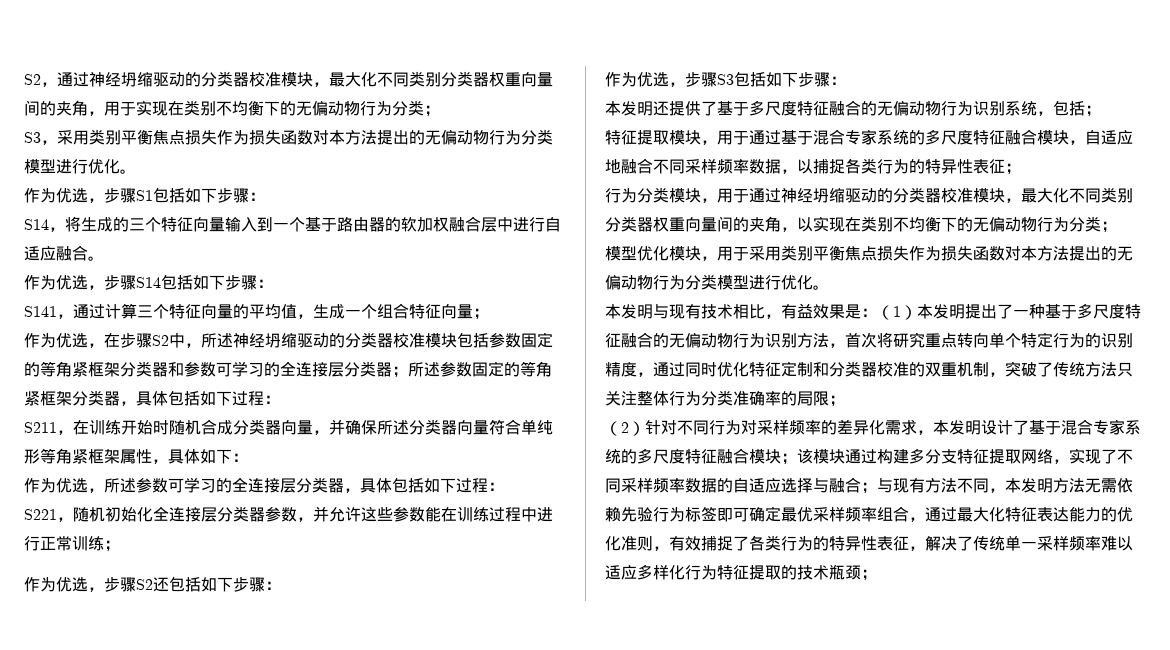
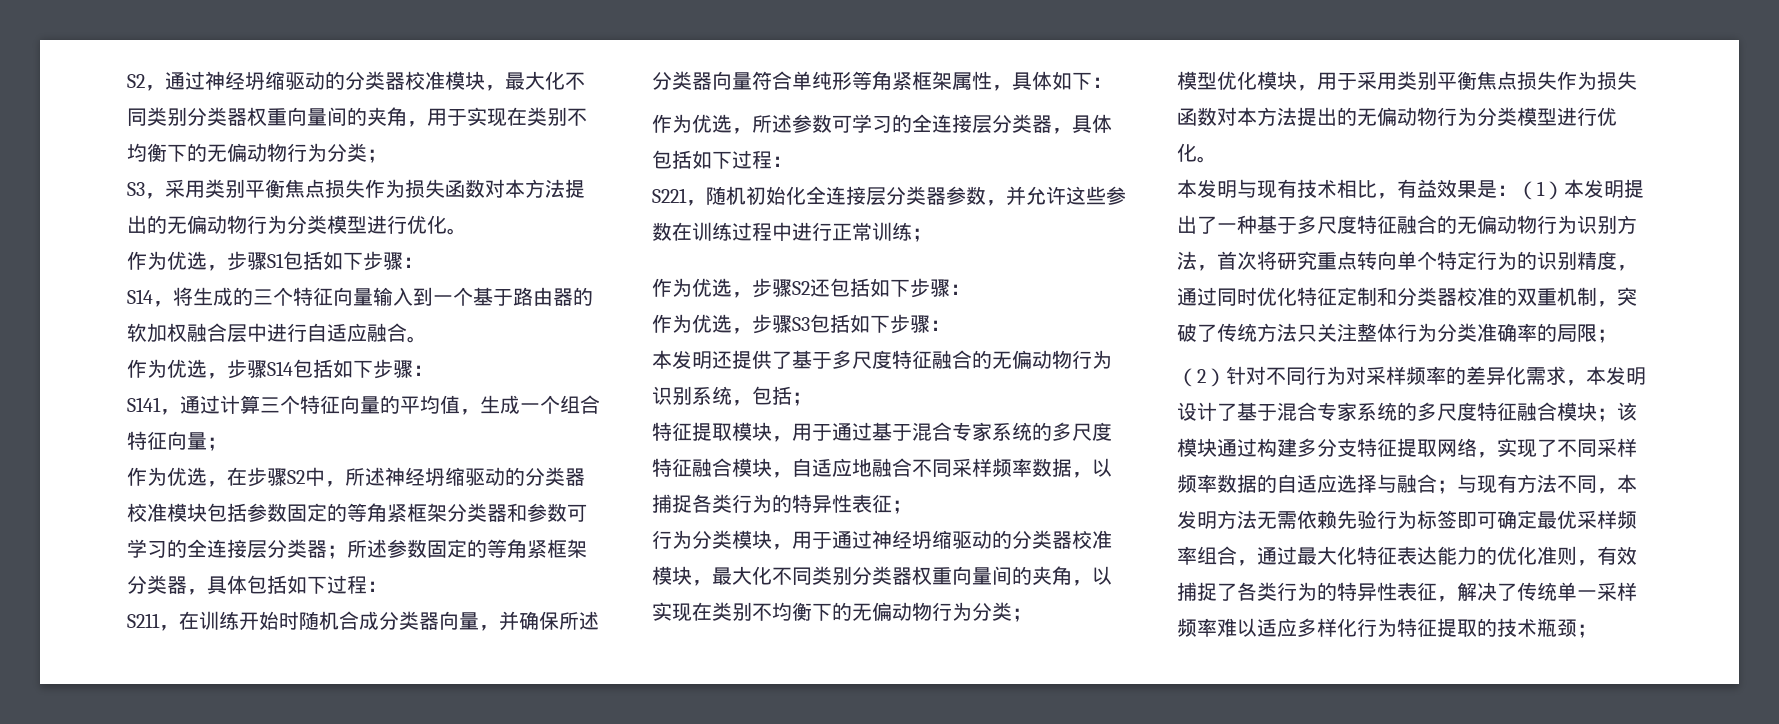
- S221，随机初始化全连接层分类器参数，并允许这些参数能在训练过程中进行正常训练；
+ S221，随机初始化全连接层分类器参数，并允许这些参数在训练过程中进行正常训练；

